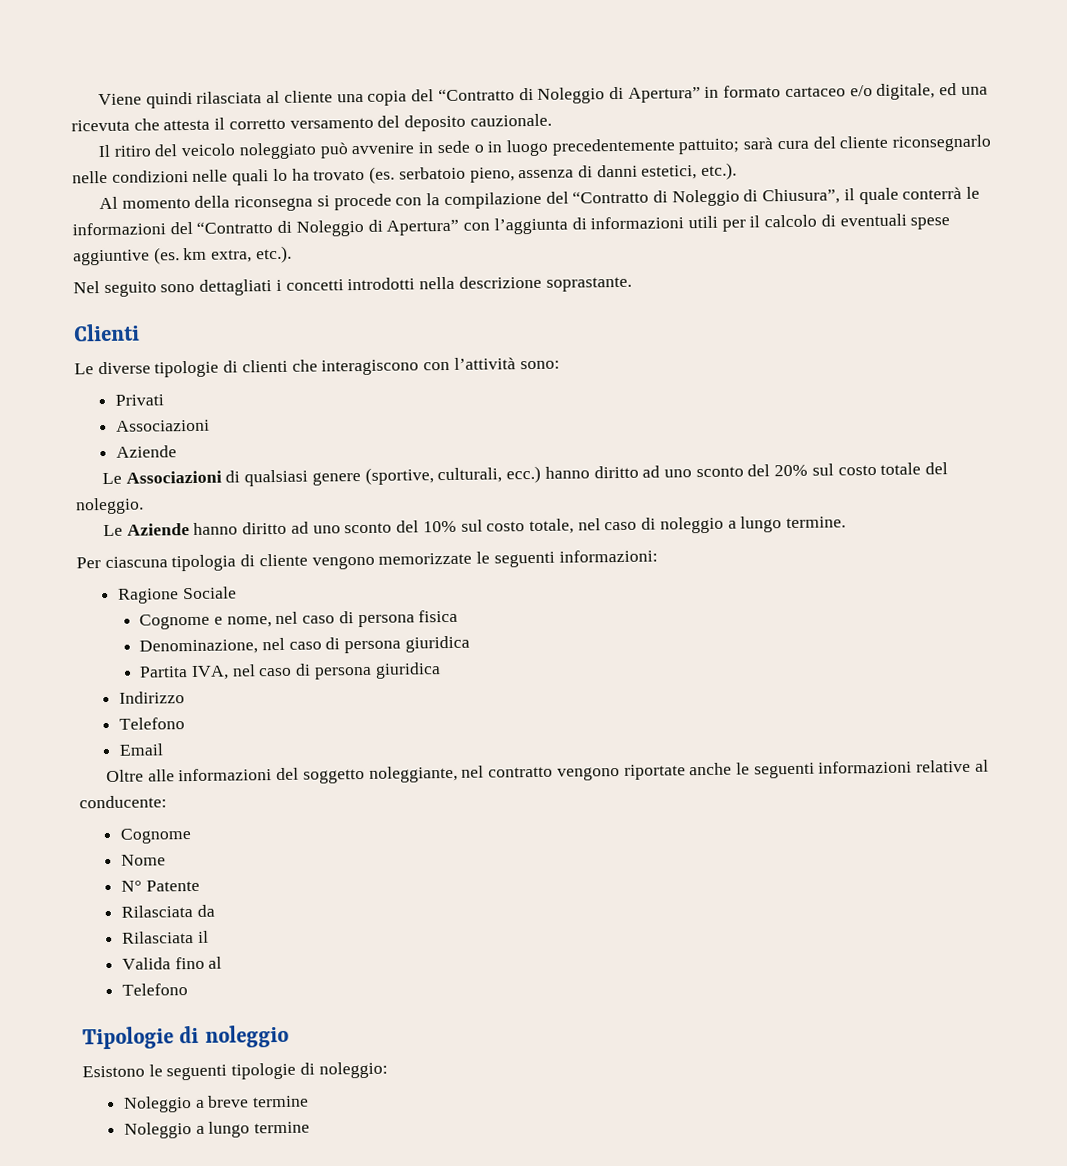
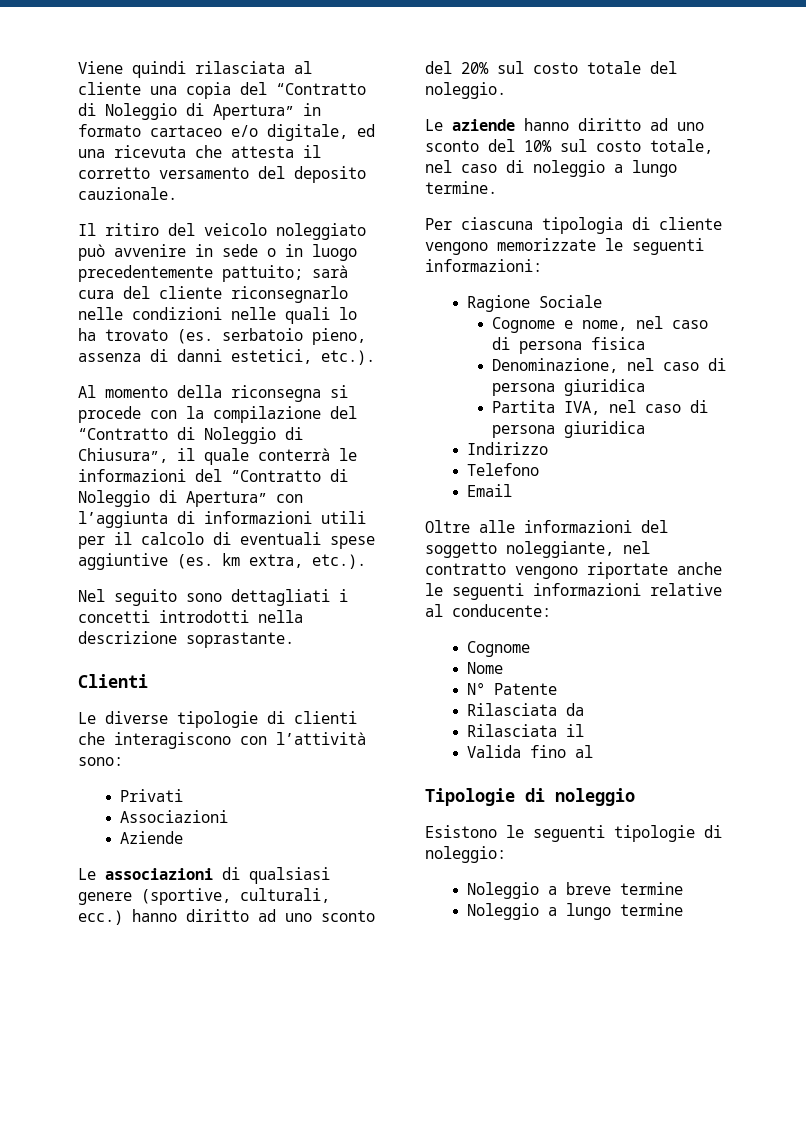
- Le Associazioni di qualsiasi genere (sportive, culturali, ecc.) hanno diritto ad uno sconto del 20% sul costo totale del noleggio.
+ Le associazioni di qualsiasi genere (sportive, culturali, ecc.) hanno diritto ad uno sconto del 20% sul costo totale del noleggio.
- Le Aziende hanno diritto ad uno sconto del 10% sul costo totale, nel caso di noleggio a lungo termine.
+ Le aziende hanno diritto ad uno sconto del 10% sul costo totale, nel caso di noleggio a lungo termine.
  Valida fino al
- Telefono

